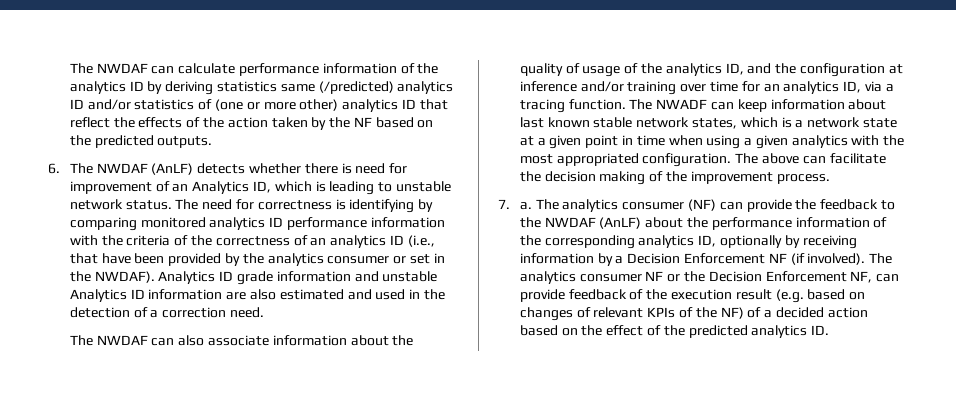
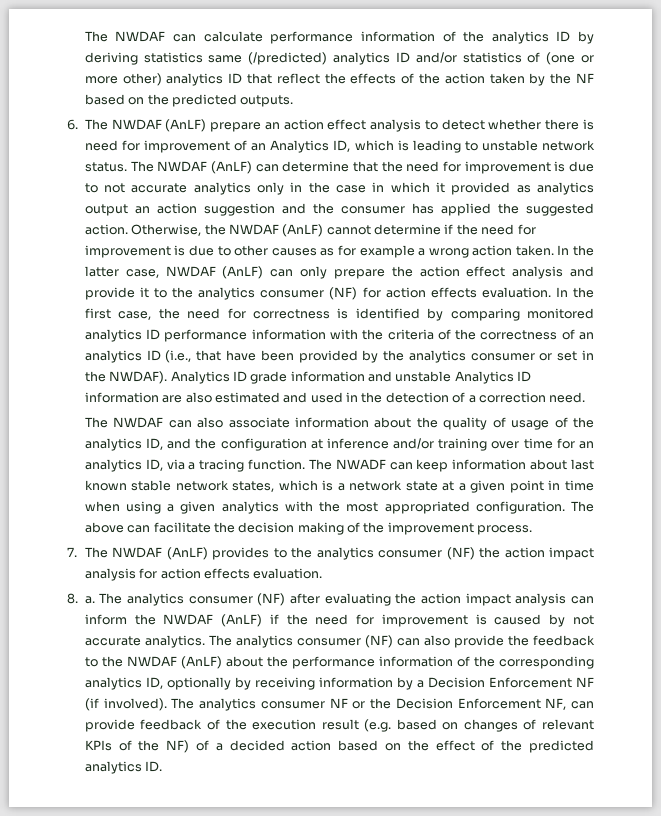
- 6. The NWDAF (AnLF) detects whether there is need for improvement of an Analytics ID, which is leading to unstable network status.
+ 6. The NWDAF (AnLF) prepare an action effect analysis to detect whether there is need for improvement of an Analytics ID, which is leading to unstable network status.
- The need for correctness is identifying by comparing monitored analytics ID performance information with the criteria of the correctness of an analytics ID (i.e., that have been provided by the analytics consumer or set in the NWDAF).
+ The NWDAF (AnLF) can determine that the need for improvement is due to not accurate analytics only in the case in which it provided as analytics output an action suggestion and the consumer has applied the suggested action. Otherwise, the NWDAF (AnLF) cannot determine if the need for improvement is due to other causes as for example a wrong action taken. In the latter case, NWDAF (AnLF) can only prepare the action effect analysis and provide it to the analytics consumer (NF) for action effects evaluation. In the first case, the need for correctness is identified by comparing monitored analytics ID performance information with the criteria of the correctness of an analytics ID (i.e., that have been provided by the analytics consumer or set in the NWDAF).
- 7. a.
+ 7. The NWDAF (AnLF) provides to the analytics consumer (NF) the action impact analysis for action effects evaluation.
+ 8. a.
- The analytics consumer (NF) can provide the feedback to the NWDAF (AnLF) about the performance information of the corresponding analytics ID, optionally by receiving information by a Decision Enforcement NF (if involved).
+ The analytics consumer (NF) after evaluating the action impact analysis can inform the NWDAF (AnLF) if the need for improvement is caused by not accurate analytics. The analytics consumer (NF) can also provide the feedback to the NWDAF (AnLF) about the performance information of the corresponding analytics ID, optionally by receiving information by a Decision Enforcement NF (if involved).

